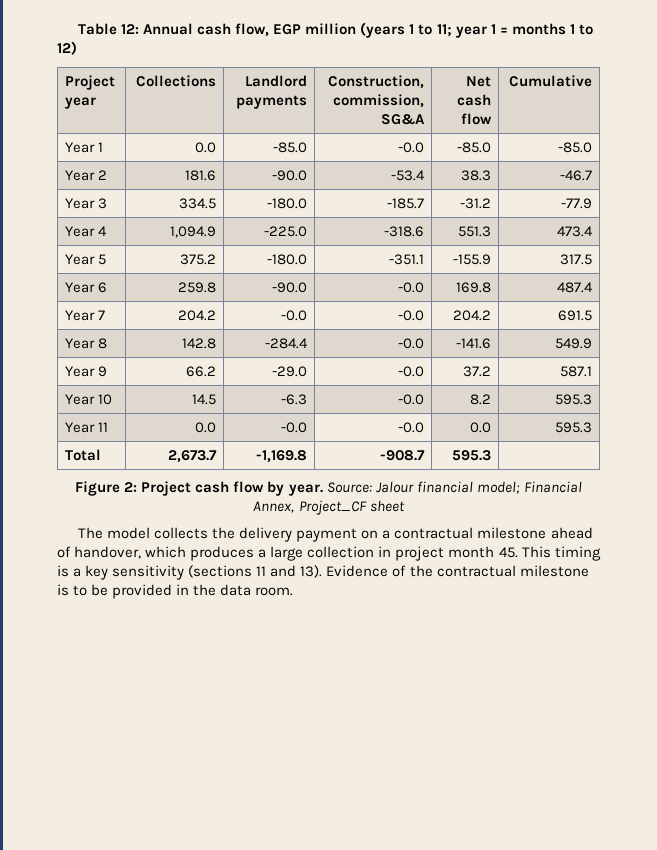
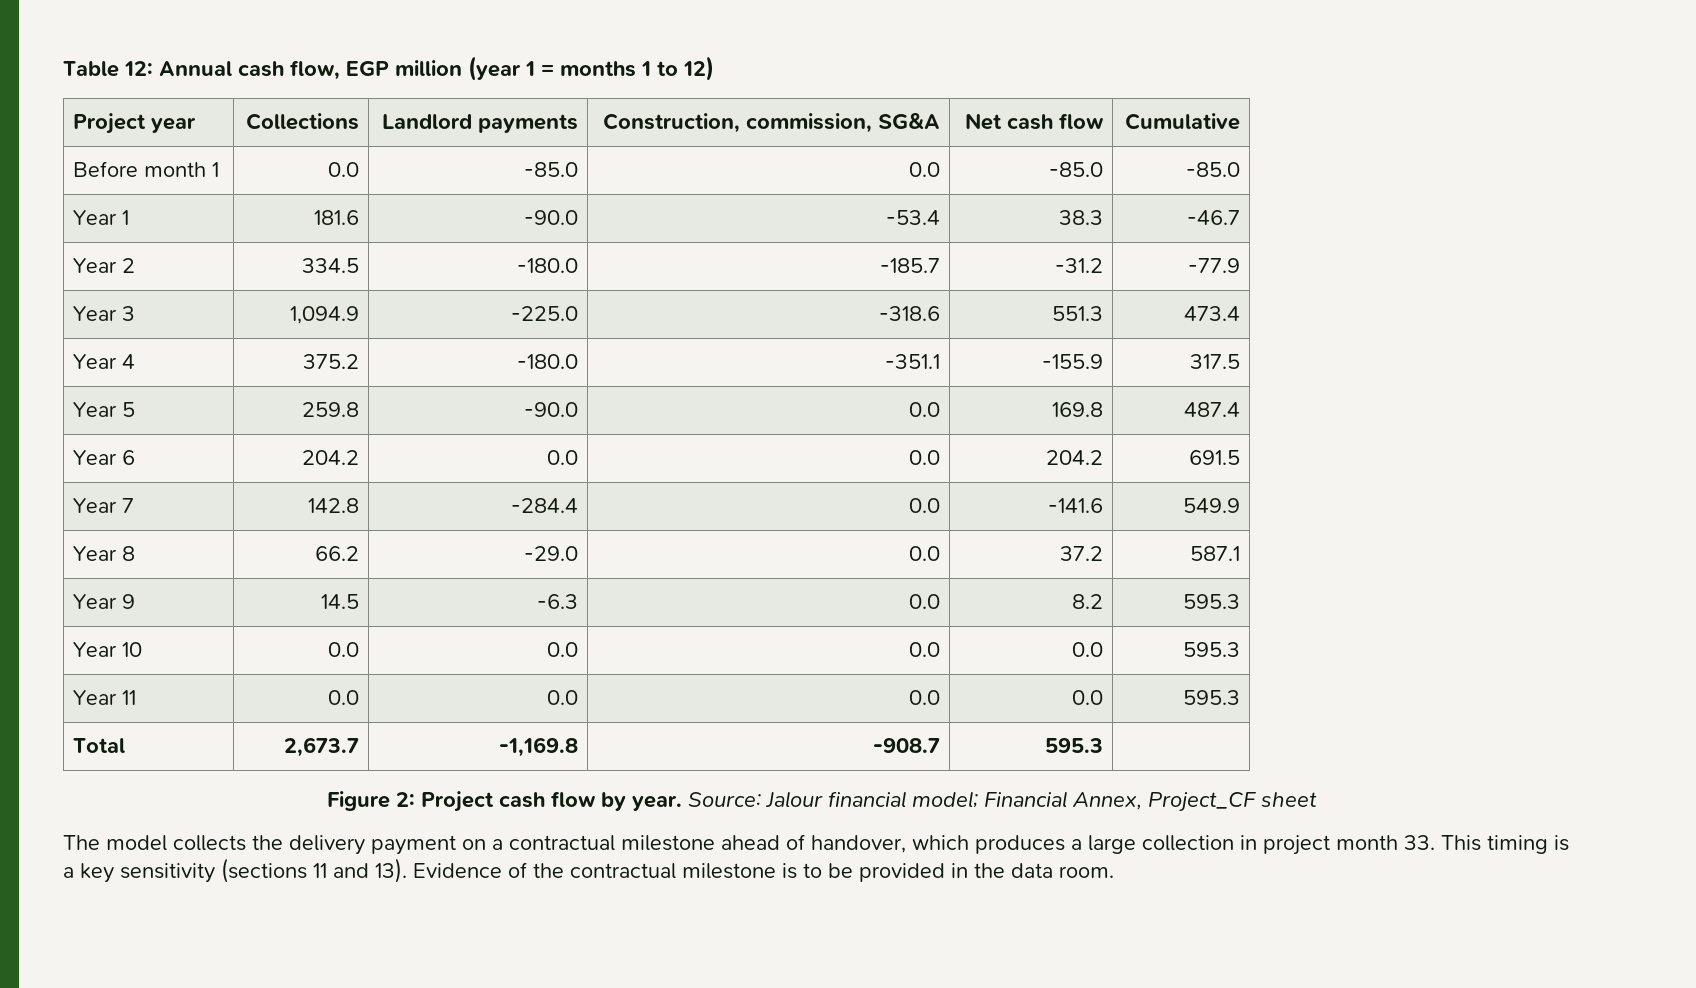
- Table 12: Annual cash flow, EGP million (years 1 to 11; year 1 = months 1 to 12)
+ Table 12: Annual cash flow, EGP million (year 1 = months 1 to 12)
- Year 1 | 0.0 | -85.0 | -0.0 | -85.0 | -85.0
+ Before month 1 | 0.0 | -85.0 | 0.0 | -85.0 | -85.0
- Year 2 | 181.6 | -90.0 | -53.4 | 38.3 | -46.7
+ Year 1 | 181.6 | -90.0 | -53.4 | 38.3 | -46.7
- Year 3 | 334.5 | -180.0 | -185.7 | -31.2 | -77.9
+ Year 2 | 334.5 | -180.0 | -185.7 | -31.2 | -77.9
- Year 4 | 1,094.9 | -225.0 | -318.6 | 551.3 | 473.4
+ Year 3 | 1,094.9 | -225.0 | -318.6 | 551.3 | 473.4
- Year 5 | 375.2 | -180.0 | -351.1 | -155.9 | 317.5
+ Year 4 | 375.2 | -180.0 | -351.1 | -155.9 | 317.5
- Year 6 | 259.8 | -90.0 | -0.0 | 169.8 | 487.4
+ Year 5 | 259.8 | -90.0 | 0.0 | 169.8 | 487.4
- Year 7 | 204.2 | -0.0 | -0.0 | 204.2 | 691.5
+ Year 6 | 204.2 | 0.0 | 0.0 | 204.2 | 691.5
- Year 8 | 142.8 | -284.4 | -0.0 | -141.6 | 549.9
+ Year 7 | 142.8 | -284.4 | 0.0 | -141.6 | 549.9
- Year 9 | 66.2 | -29.0 | -0.0 | 37.2 | 587.1
+ Year 8 | 66.2 | -29.0 | 0.0 | 37.2 | 587.1
- Year 10 | 14.5 | -6.3 | -0.0 | 8.2 | 595.3
+ Year 9 | 14.5 | -6.3 | 0.0 | 8.2 | 595.3
+ Year 10 | 0.0 | 0.0 | 0.0 | 0.0 | 595.3
- Year 11 | 0.0 | -0.0 | -0.0 | 0.0 | 595.3
+ Year 11 | 0.0 | 0.0 | 0.0 | 0.0 | 595.3
- The model collects the delivery payment on a contractual milestone ahead of handover, which produces a large collection in project month 45. This timing is a key sensitivity (sections 11 and 13).
+ The model collects the delivery payment on a contractual milestone ahead of handover, which produces a large collection in project month 33. This timing is a key sensitivity (sections 11 and 13).

